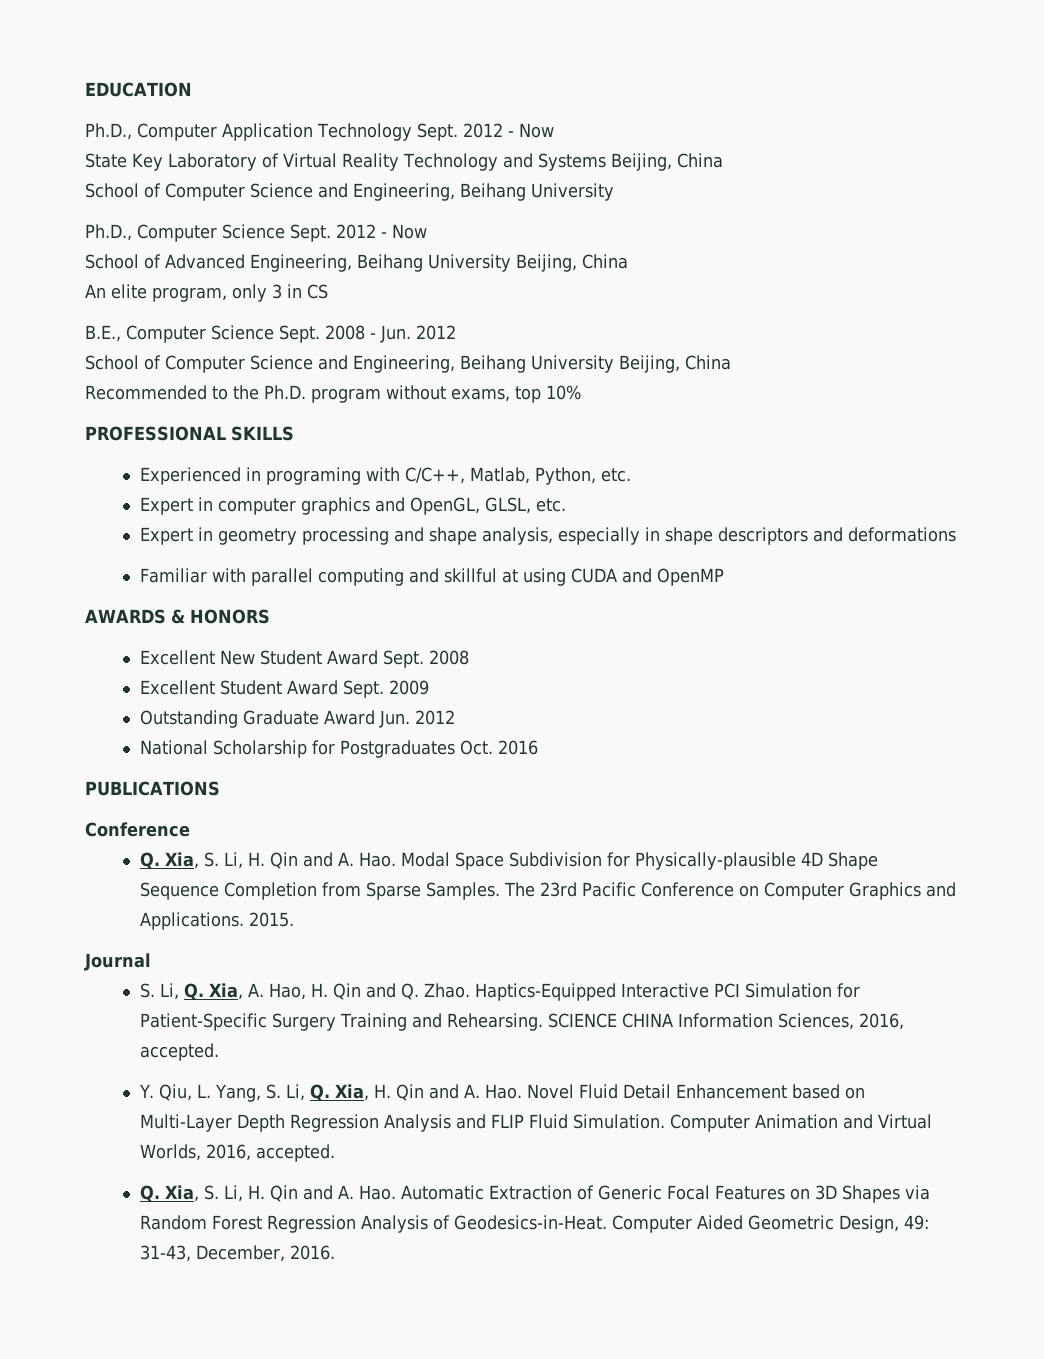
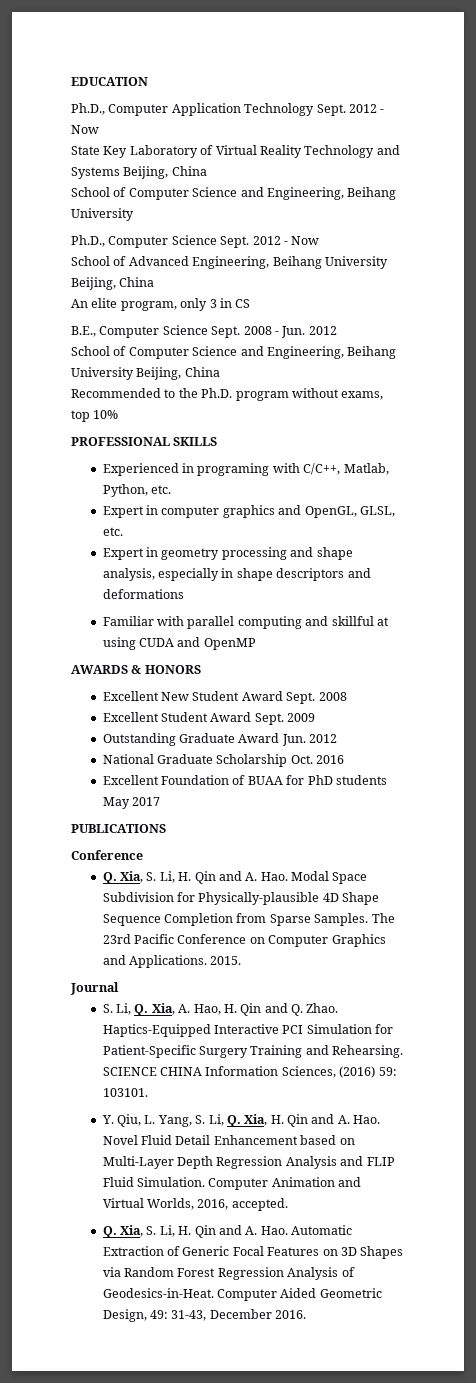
- National Scholarship for Postgraduates Oct. 2016
+ National Graduate Scholarship Oct. 2016
+ Excellent Foundation of BUAA for PhD students May 2017
- SCIENCE CHINA Information Sciences, 2016, accepted.
+ SCIENCE CHINA Information Sciences, (2016) 59: 103101.
- Computer Aided Geometric Design, 49: 31-43, December, 2016.
+ Computer Aided Geometric Design, 49: 31-43, December 2016.

